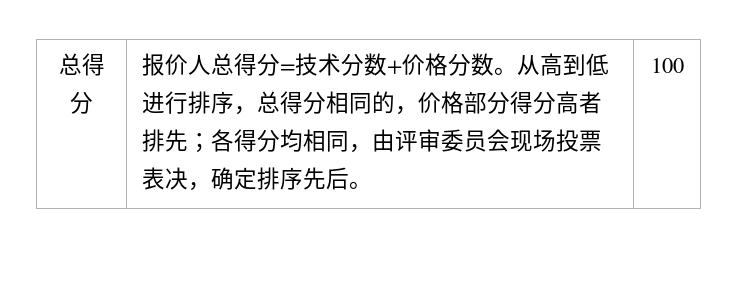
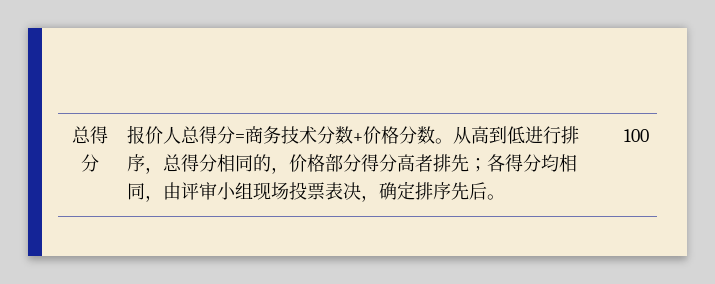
- 总得分 | 报价人总得分=技术分数+价格分数。从高到低进行排序，总得分相同的，价格部分得分高者排先；各得分均相同，由评审委员会现场投票表决，确定排序先后。 | 100
+ 总得分 | 报价人总得分=商务技术分数+价格分数。从高到低进行排序，总得分相同的，价格部分得分高者排先；各得分均相同，由评审小组现场投票表决，确定排序先后。 | 100

